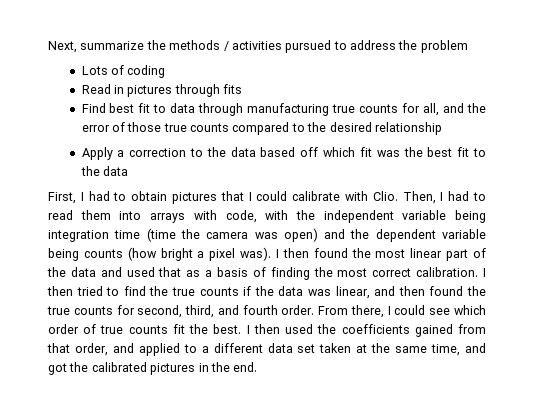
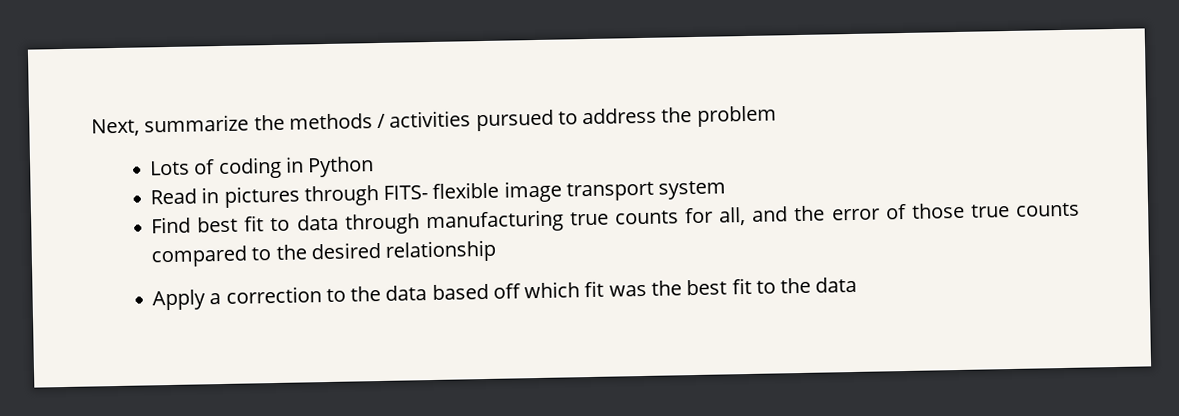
- Lots of coding
+ Lots of coding in Python
- Read in pictures through fits
+ Read in pictures through FITS- flexible image transport system
- First, I had to obtain pictures that I could calibrate with Clio. Then, I had to read them into arrays with code, with the independent variable being integration time (time the camera was open) and the dependent variable being counts (how bright a pixel was). I then found the most linear part of the data and used that as a basis of finding the most correct calibration. I then tried to find the true counts if the data was linear, and then found the true counts for second, third, and fourth order. From there, I could see which order of true counts fit the best. I then used the coefficients gained from that order, and applied to a different data set taken at the same time, and got the calibrated pictures in the end.

